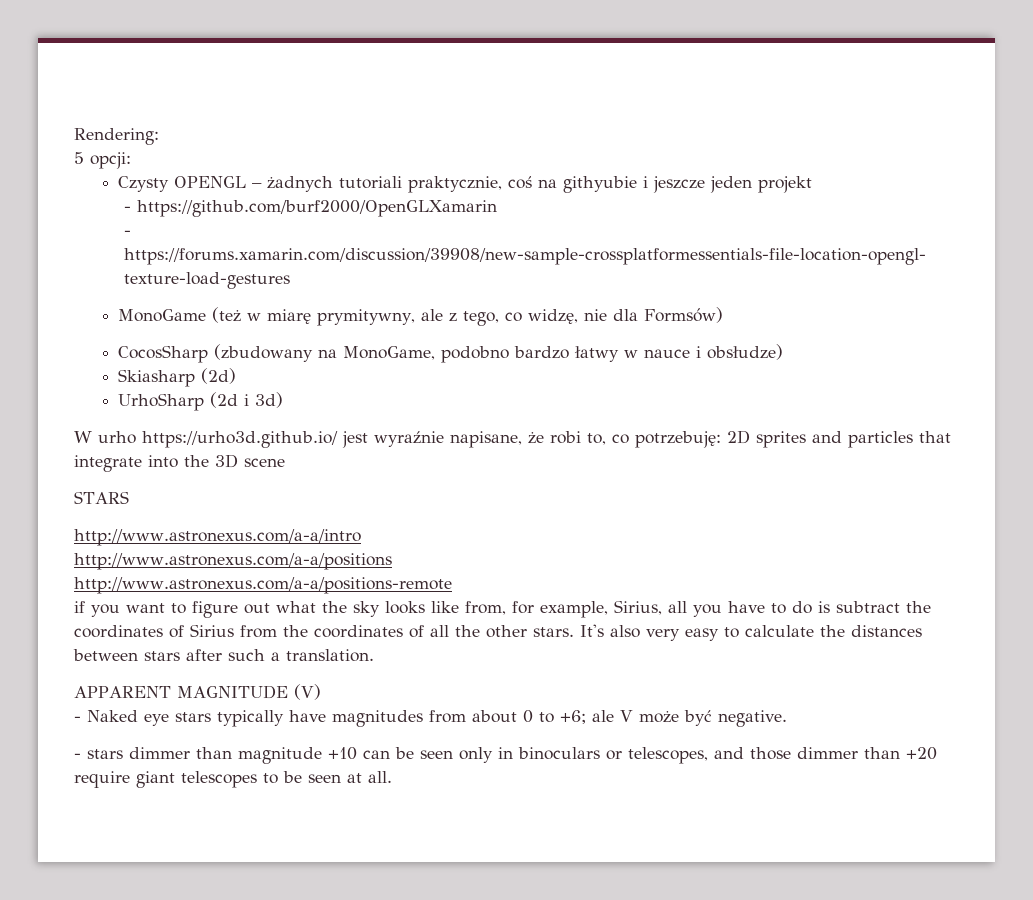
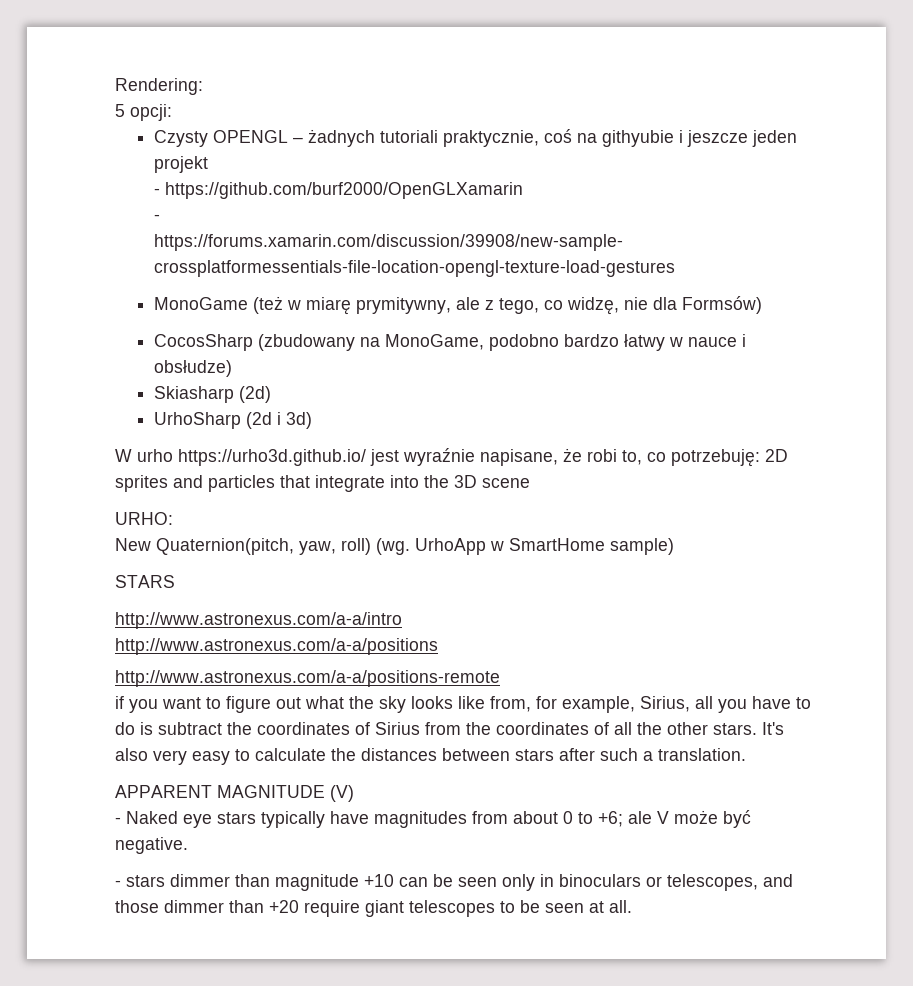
+ URHO:
+ New Quaternion(pitch, yaw, roll) (wg. UrhoApp w SmartHome sample)

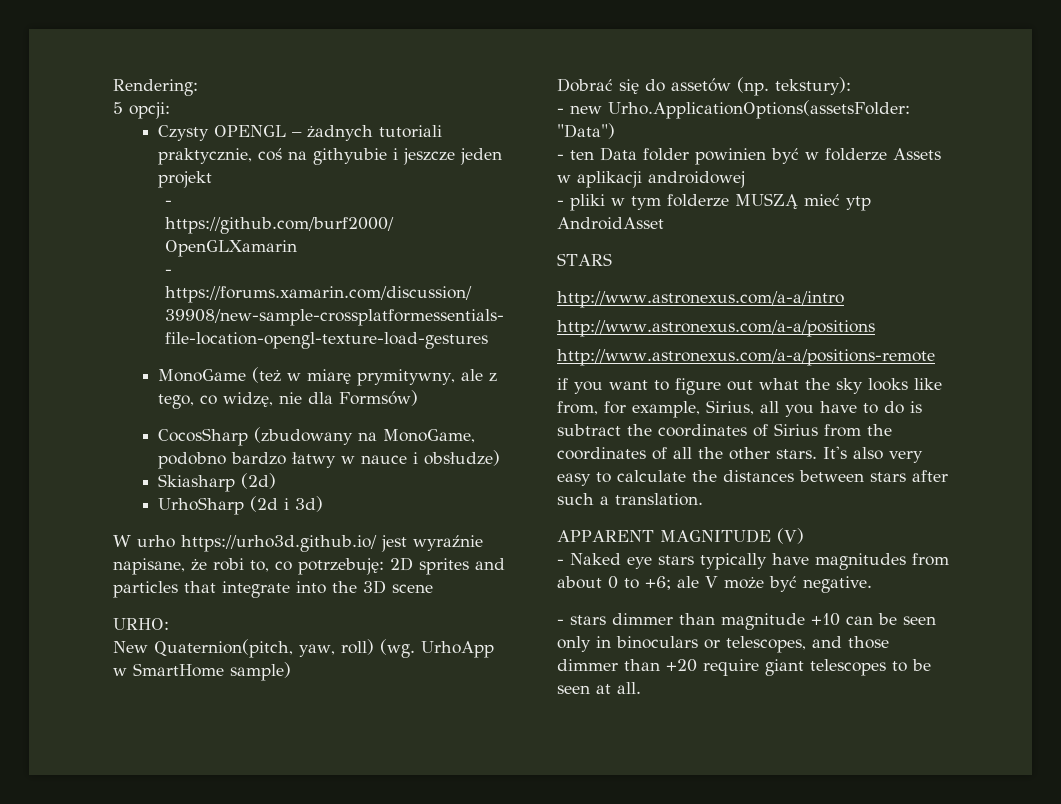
+ Dobrać się do assetów (np. tekstury):
+ - new Urho.ApplicationOptions(assetsFolder: "Data")
+ - ten Data folder powinien być w folderze Assets w aplikacji androidowej
+ - pliki w tym folderze MUSZĄ mieć ytp AndroidAsset

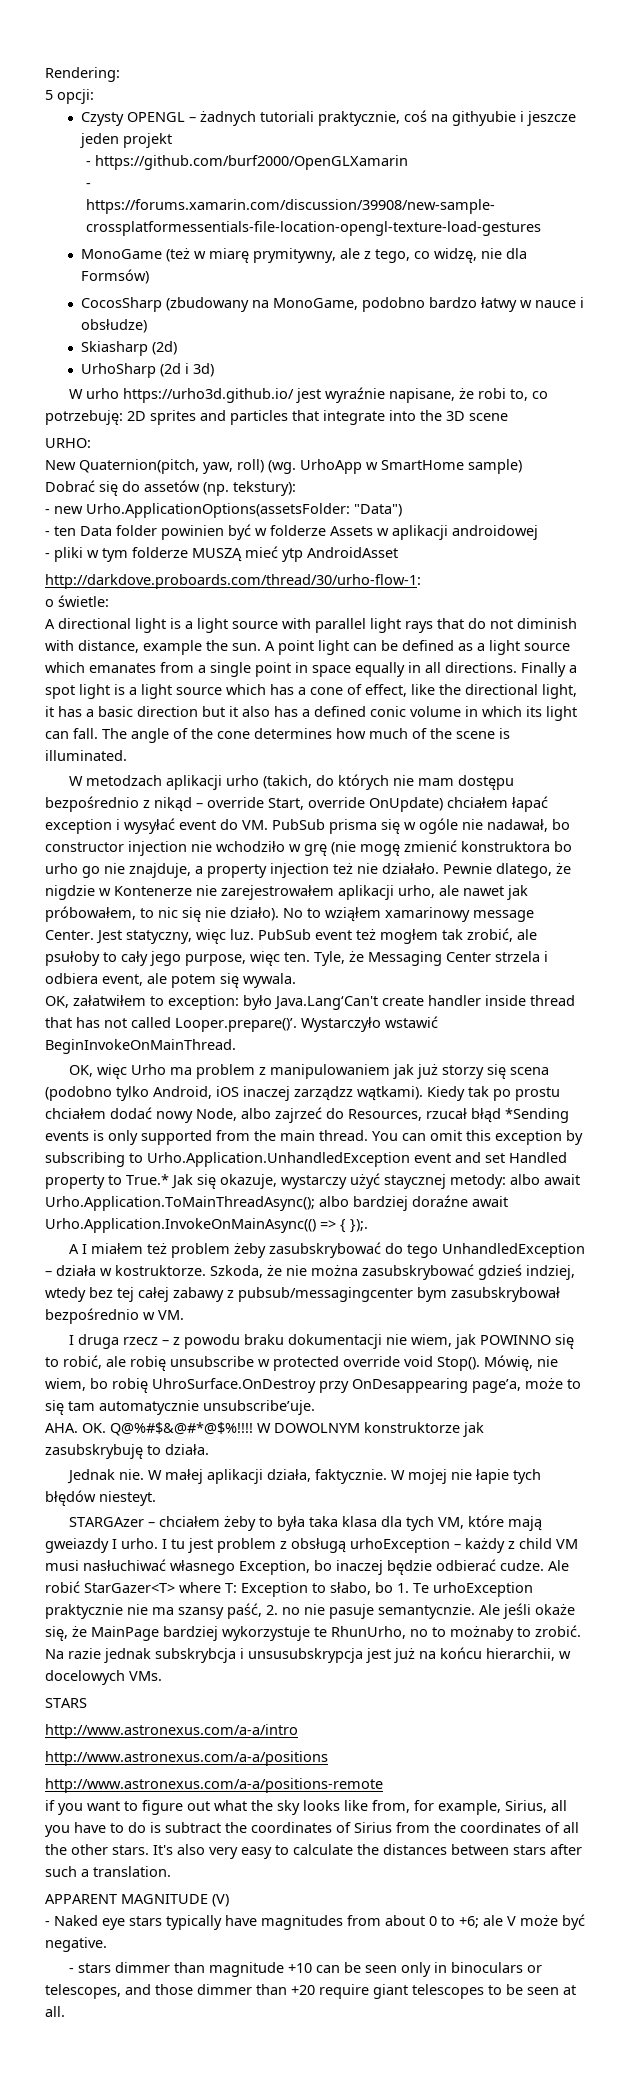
+ http://darkdove.proboards.com/thread/30/urho-flow-1:
+ o świetle:
+ A directional light is a light source with parallel light rays that do not diminish with distance, example the sun. A point light can be defined as a light source which emanates from a single point in space equally in all directions. Finally a spot light is a light source which has a cone of effect, like the directional light, it has a basic direction but it also has a defined conic volume in which its light can fall. The angle of the cone determines how much of the scene is illuminated.
+ W metodzach aplikacji urho (takich, do których nie mam dostępu bezpośrednio z nikąd – override Start, override OnUpdate) chciałem łapać exception i wysyłać event do VM. PubSub prisma się w ogóle nie nadawał, bo constructor injection nie wchodziło w grę (nie mogę zmienić konstruktora bo urho go nie znajduje, a property injection też nie działało. Pewnie dlatego, że nigdzie w Kontenerze nie zarejestrowałem aplikacji urho, ale nawet jak próbowałem, to nic się nie działo). No to wziąłem xamarinowy message Center. Jest statyczny, więc luz. PubSub event też mogłem tak zrobić, ale psułoby to cały jego purpose, więc ten. Tyle, że Messaging Center strzela i odbiera event, ale potem się wywala.
+ OK, załatwiłem to exception: było Java.Lang‘Can't create handler inside thread that has not called Looper.prepare()’. Wystarczyło wstawić BeginInvokeOnMainThread.
+ OK, więc Urho ma problem z manipulowaniem jak już storzy się scena (podobno tylko Android, iOS inaczej zarządzz wątkami). Kiedy tak po prostu chciałem dodać nowy Node, albo zajrzeć do Resources, rzucał błąd *Sending events is only supported from the main thread. You can omit this exception by subscribing to Urho.Application.UnhandledException event and set Handled property to True.* Jak się okazuje, wystarczy użyć staycznej metody: albo await Urho.Application.ToMainThreadAsync(); albo bardziej doraźne await Urho.Application.InvokeOnMainAsync(() => { });.
+ A I miałem też problem żeby zasubskrybować do tego UnhandledException – działa w kostruktorze. Szkoda, że nie można zasubskrybować gdzieś indziej, wtedy bez tej całej zabawy z pubsub/messagingcenter bym zasubskrybował bezpośrednio w VM.
+ I druga rzecz – z powodu braku dokumentacji nie wiem, jak POWINNO się to robić, ale robię unsubscribe w protected override void Stop(). Mówię, nie wiem, bo robię UhroSurface.OnDestroy przy OnDesappearing page’a, może to się tam automatycznie unsubscribe’uje.
+ AHA. OK. Q@%#$&@#*@$%!!!! W DOWOLNYM konstruktorze jak zasubskrybuję to działa.
+ Jednak nie. W małej aplikacji działa, faktycznie. W mojej nie łapie tych błędów niesteyt.
+ STARGAzer – chciałem żeby to była taka klasa dla tych VM, które mają gweiazdy I urho. I tu jest problem z obsługą urhoException – każdy z child VM musi nasłuchiwać własnego Exception, bo inaczej będzie odbierać cudze. Ale robić StarGazer<T> where T: Exception to słabo, bo 1. Te urhoException praktycznie nie ma szansy paść, 2. no nie pasuje semantycnzie. Ale jeśli okaże się, że MainPage bardziej wykorzystuje te RhunUrho, no to możnaby to zrobić. Na razie jednak subskrybcja i unsusubskrypcja jest już na końcu hierarchii, w docelowych VMs.

